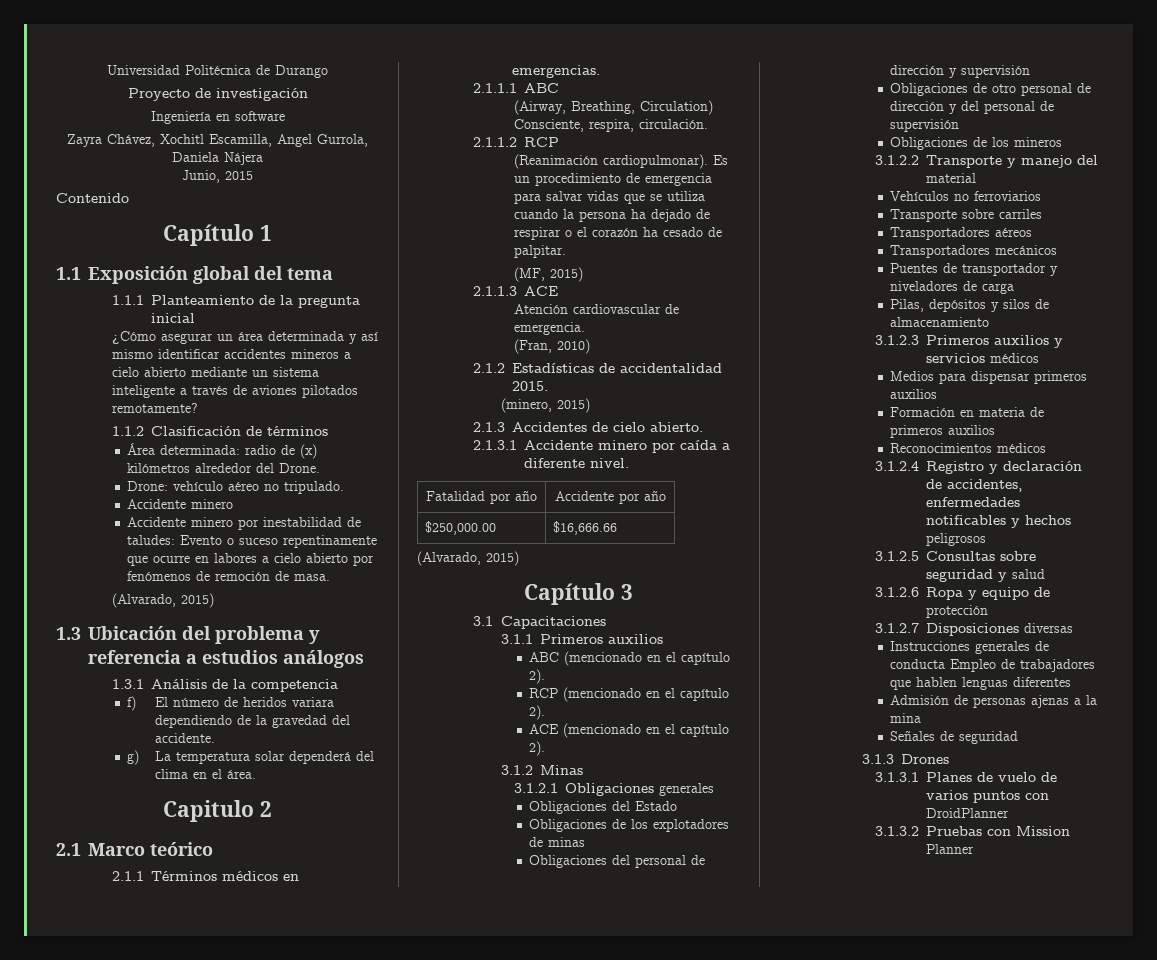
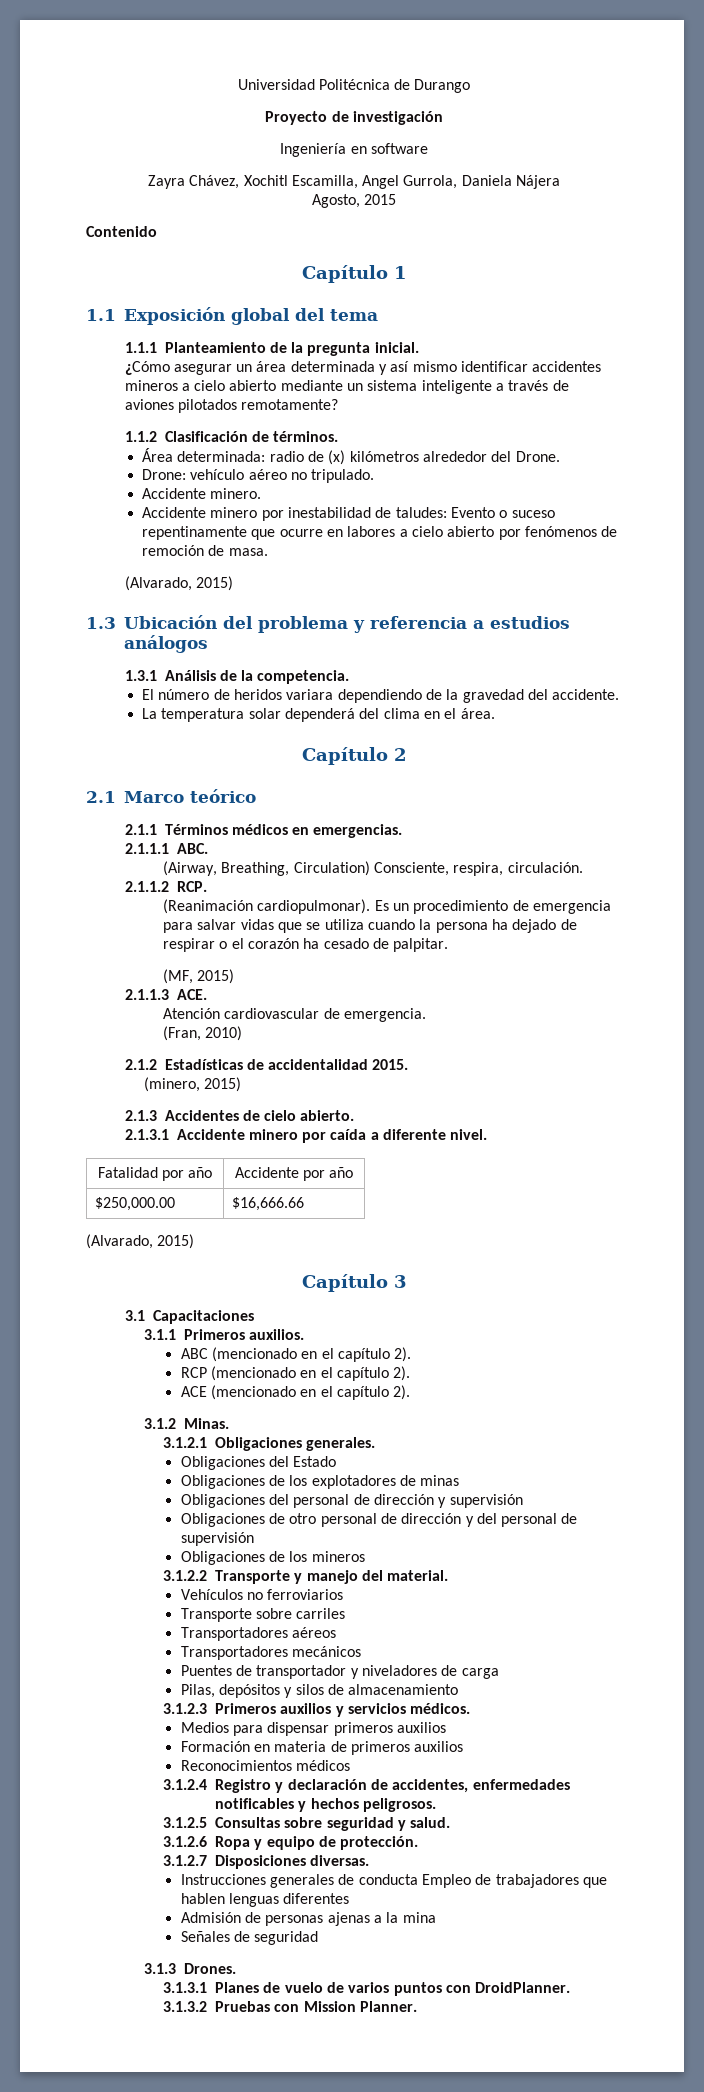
- Junio, 2015
+ Agosto, 2015
- 1.1.1 Planteamiento de la pregunta inicial
+ 1.1.1 Planteamiento de la pregunta inicial.
- 1.1.2 Clasificación de términos
+ 1.1.2 Clasificación de términos.
  Drone: vehículo aéreo no tripulado.
- Accidente minero
+ Accidente minero.
- 1.3.1 Análisis de la competencia
- f) El número de heridos variara dependiendo de la gravedad del accidente.
+ 1.3.1 Análisis de la competencia.
+ El número de heridos variara dependiendo de la gravedad del accidente.
- g) La temperatura solar dependerá del clima en el área.
+ La temperatura solar dependerá del clima en el área.
- Capitulo 2
+ Capítulo 2
- 2.1.1.1 ABC
+ 2.1.1.1 ABC.
- 2.1.1.2 RCP
+ 2.1.1.2 RCP.
- 2.1.1.3 ACE
+ 2.1.1.3 ACE.
- 3.1.1 Primeros auxilios
+ 3.1.1 Primeros auxilios.
- 3.1.2 Minas
+ 3.1.2 Minas.
- 3.1.2.1 Obligaciones generales
+ 3.1.2.1 Obligaciones generales.
- 3.1.2.2 Transporte y manejo del material
+ 3.1.2.2 Transporte y manejo del material.
- 3.1.2.3 Primeros auxilios y servicios médicos
+ 3.1.2.3 Primeros auxilios y servicios médicos.
- 3.1.2.4 Registro y declaración de accidentes, enfermedades notificables y hechos peligrosos
+ 3.1.2.4 Registro y declaración de accidentes, enfermedades notificables y hechos peligrosos.
- 3.1.2.5 Consultas sobre seguridad y salud
+ 3.1.2.5 Consultas sobre seguridad y salud.
- 3.1.2.6 Ropa y equipo de protección
+ 3.1.2.6 Ropa y equipo de protección.
- 3.1.2.7 Disposiciones diversas
+ 3.1.2.7 Disposiciones diversas.
- 3.1.3 Drones
+ 3.1.3 Drones.
- 3.1.3.1 Planes de vuelo de varios puntos con DroidPlanner
+ 3.1.3.1 Planes de vuelo de varios puntos con DroidPlanner.
- 3.1.3.2 Pruebas con Mission Planner
+ 3.1.3.2 Pruebas con Mission Planner.

